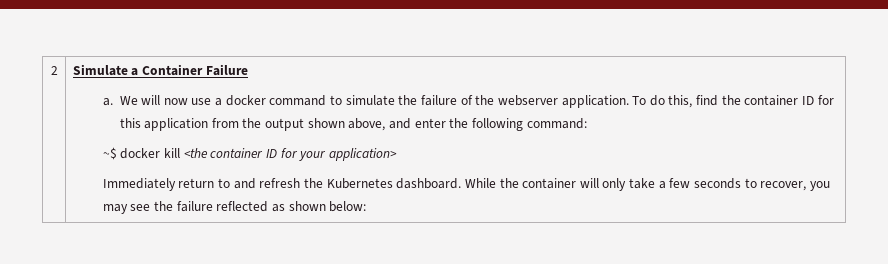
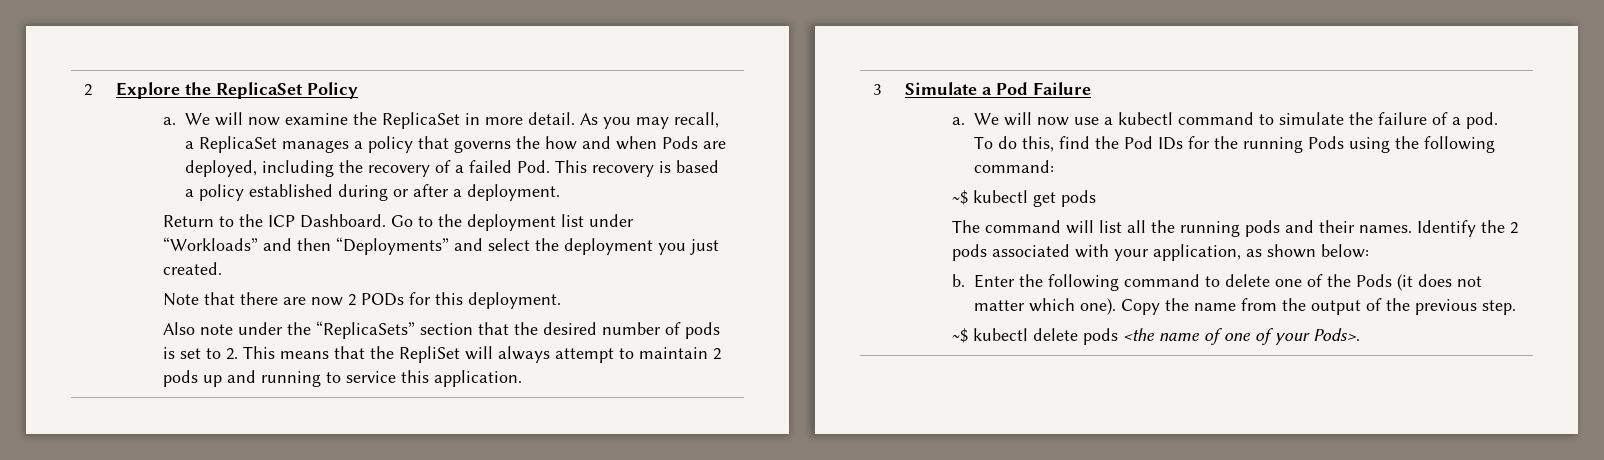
- 2
+ 2 | Explore the ReplicaSet Policy
+ a. We will now examine the ReplicaSet in more detail. As you may recall, a ReplicaSet manages a policy that governs the how and when Pods are deployed, including the recovery of a failed Pod. This recovery is based a policy established during or after a deployment.
+ Return to the ICP Dashboard. Go to the deployment list under “Workloads” and then “Deployments” and select the deployment you just created.
+ Note that there are now 2 PODs for this deployment.
+ Also note under the “ReplicaSets” section that the desired number of pods is set to 2. This means that the RepliSet will always attempt to maintain 2 pods up and running to service this application.
+ 3
- Simulate a Container Failure
+ Simulate a Pod Failure
- We will now use a docker command to simulate the failure of the webserver application.
+ We will now use a kubectl command to simulate the failure of a pod.
- To do this, find the container ID for this application from the output shown above, and enter the following command:
- ~$ docker kill <the container ID for your application>
- Immediately return to and refresh the Kubernetes dashboard. While the container will only take a few seconds to recover, you may see the failure reflected as shown below:
+ To do this, find the Pod IDs for the running Pods using the following command:
+ ~$ kubectl get pods
+ The command will list all the running pods and their names. Identify the 2 pods associated with your application, as shown below:
+ b. Enter the following command to delete one of the Pods (it does not matter which one). Copy the name from the output of the previous step.
+ ~$ kubectl delete pods <the name of one of your Pods>.

